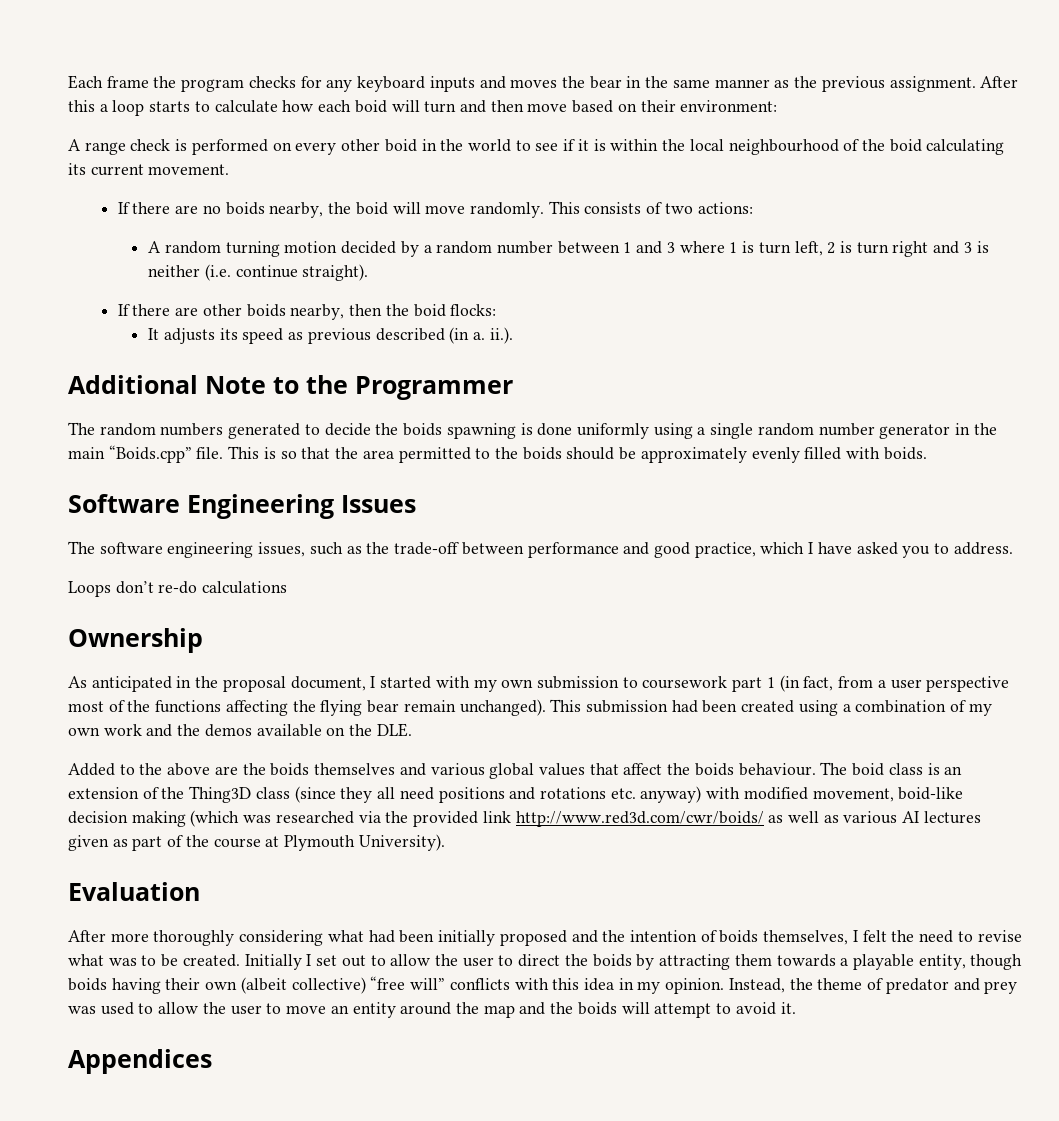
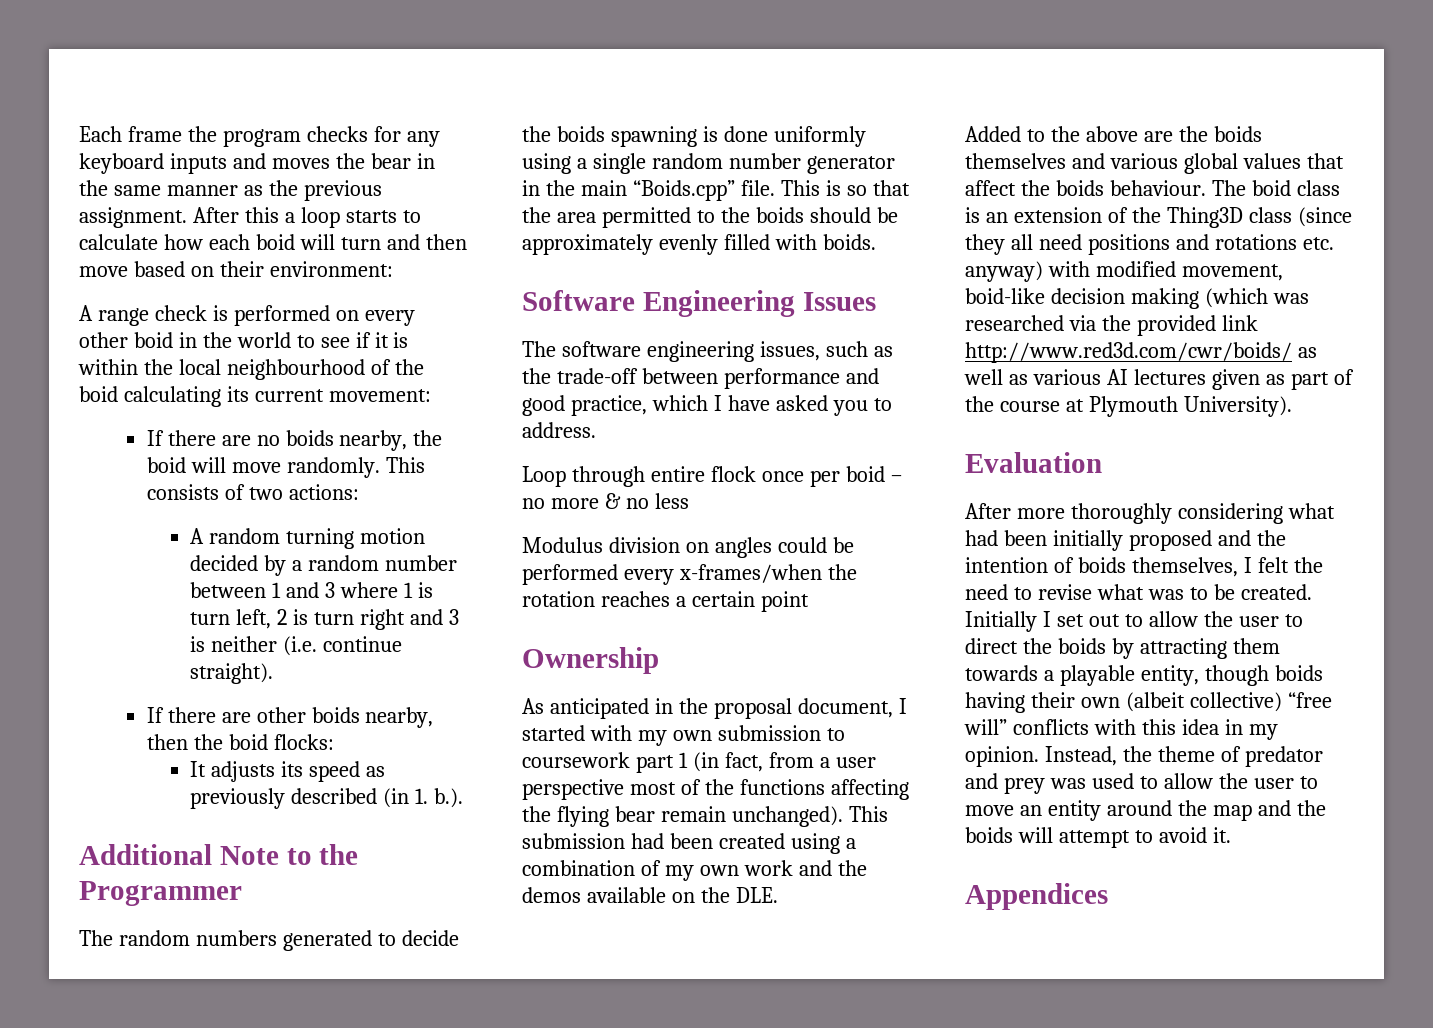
- A range check is performed on every other boid in the world to see if it is within the local neighbourhood of the boid calculating its current movement.
+ A range check is performed on every other boid in the world to see if it is within the local neighbourhood of the boid calculating its current movement:
- It adjusts its speed as previous described (in a. ii.).
+ It adjusts its speed as previously described (in 1. b.).
- Loops don’t re-do calculations
+ Loop through entire flock once per boid – no more & no less
+ Modulus division on angles could be performed every x-frames/when the rotation reaches a certain point

